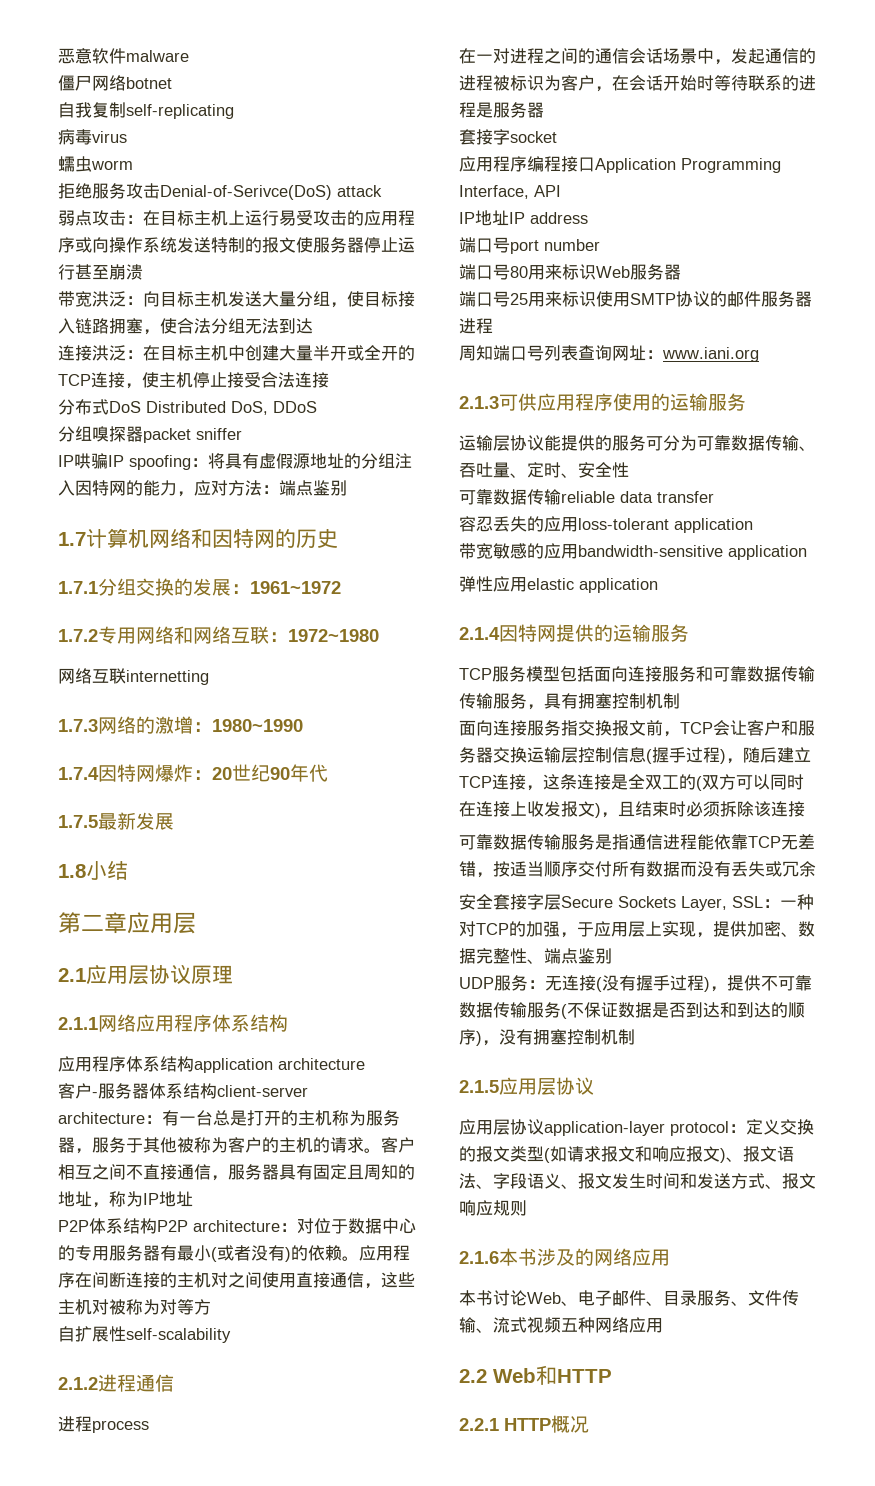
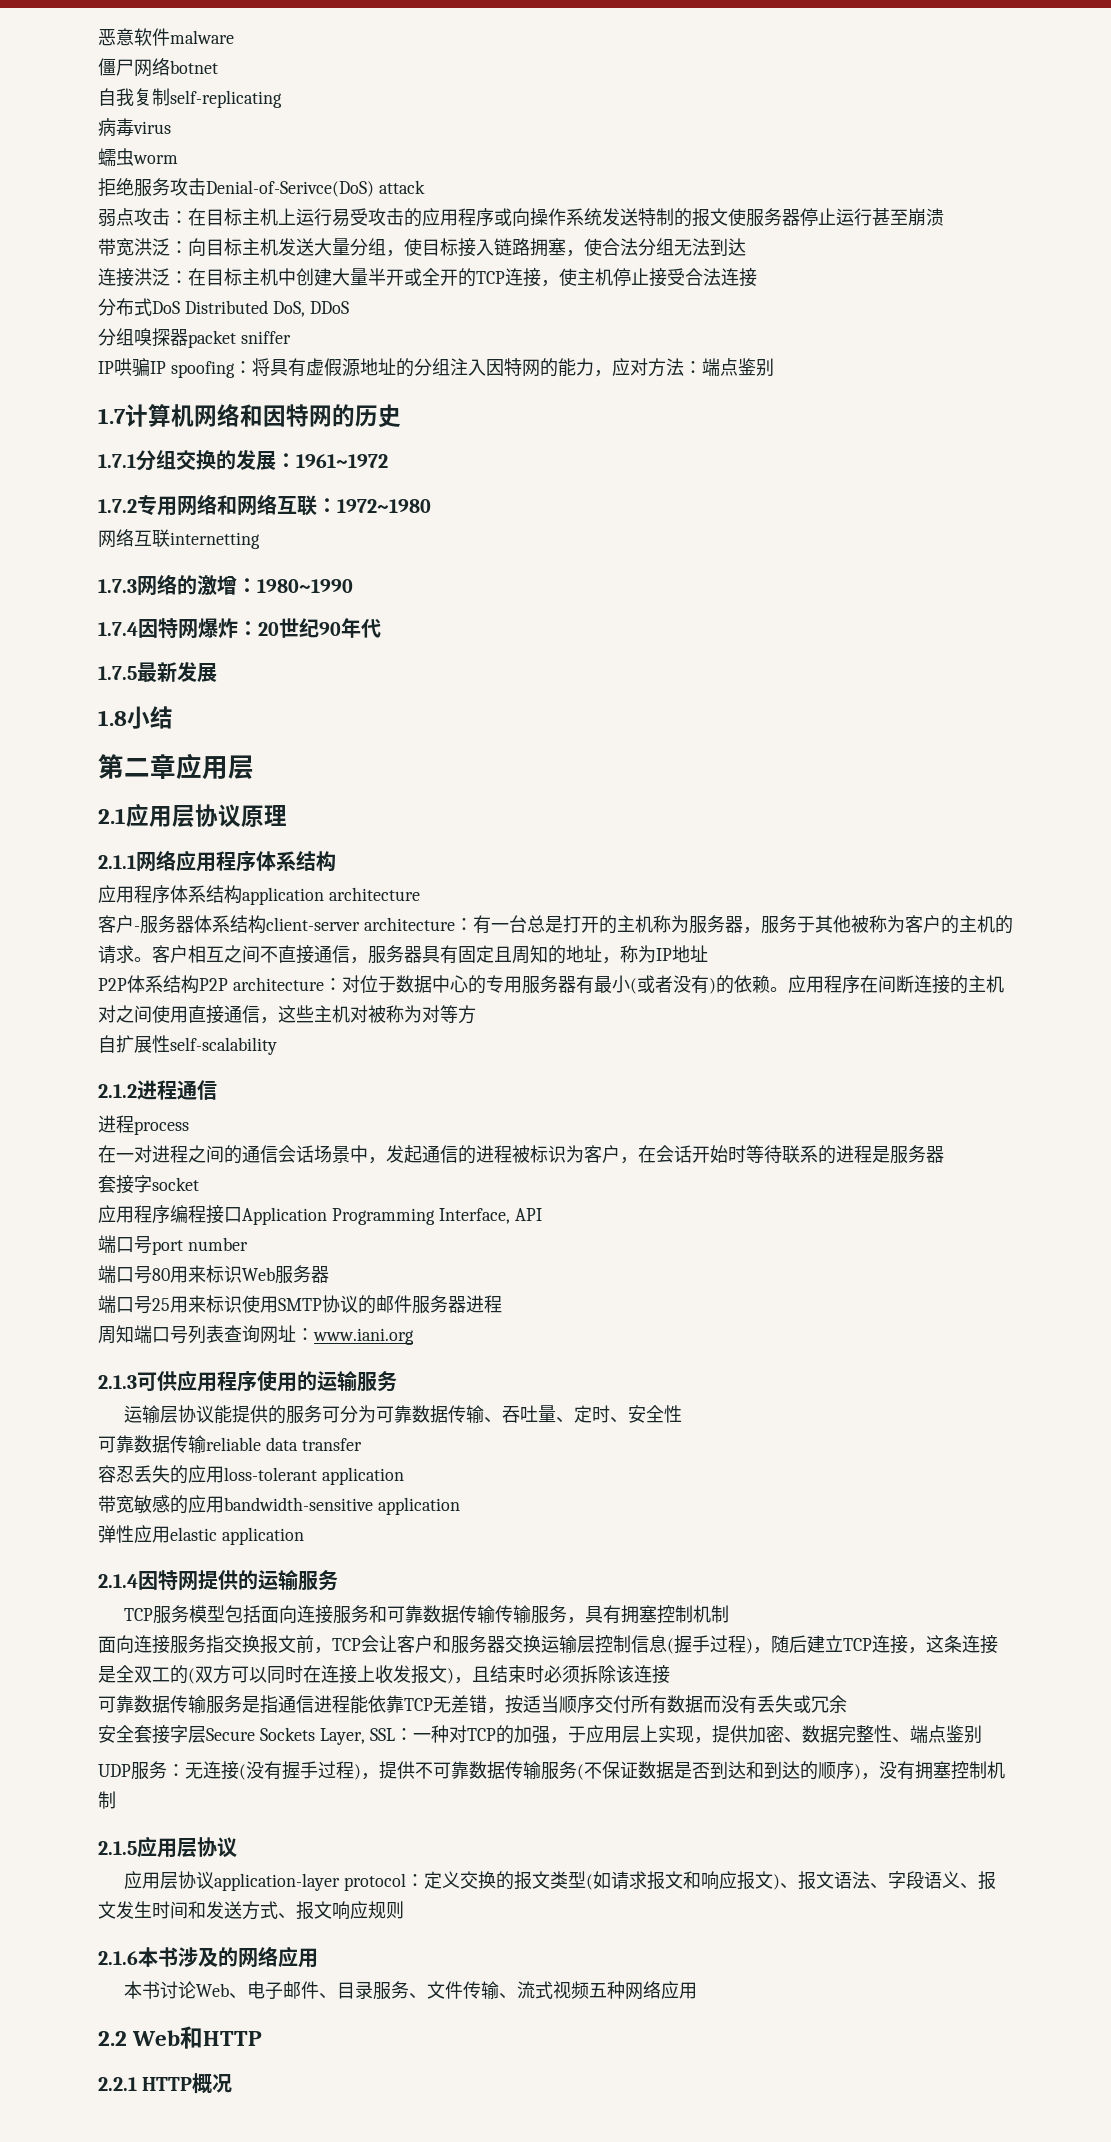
- IP地址IP address

